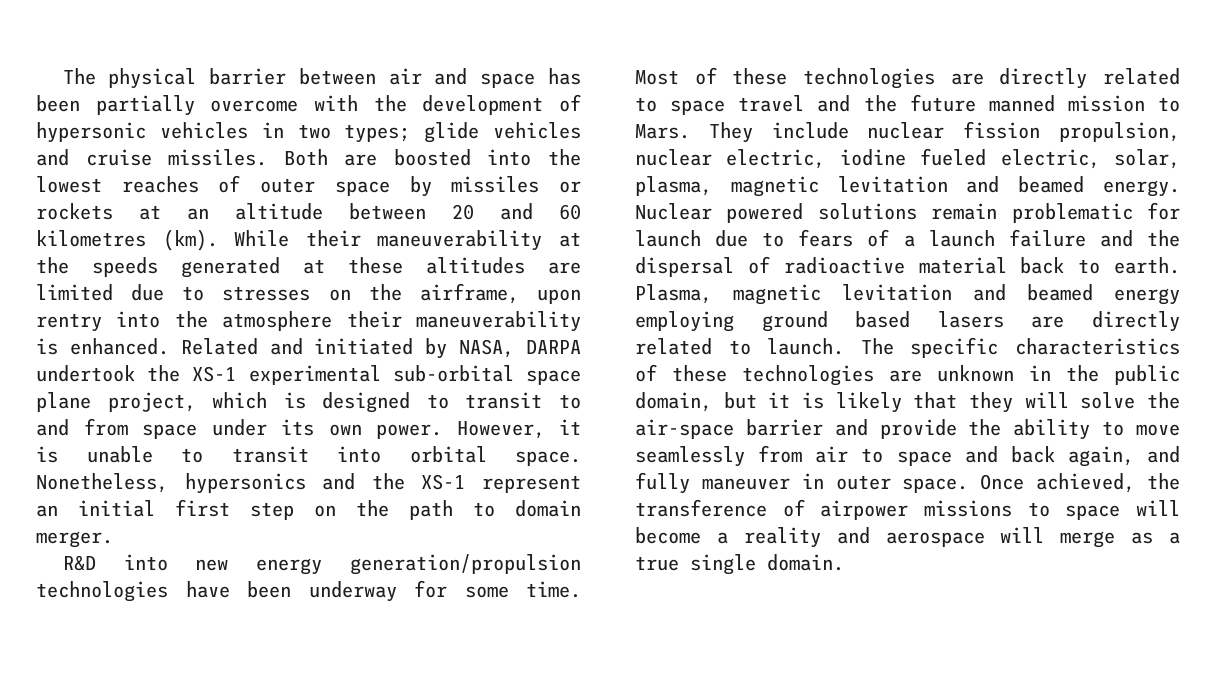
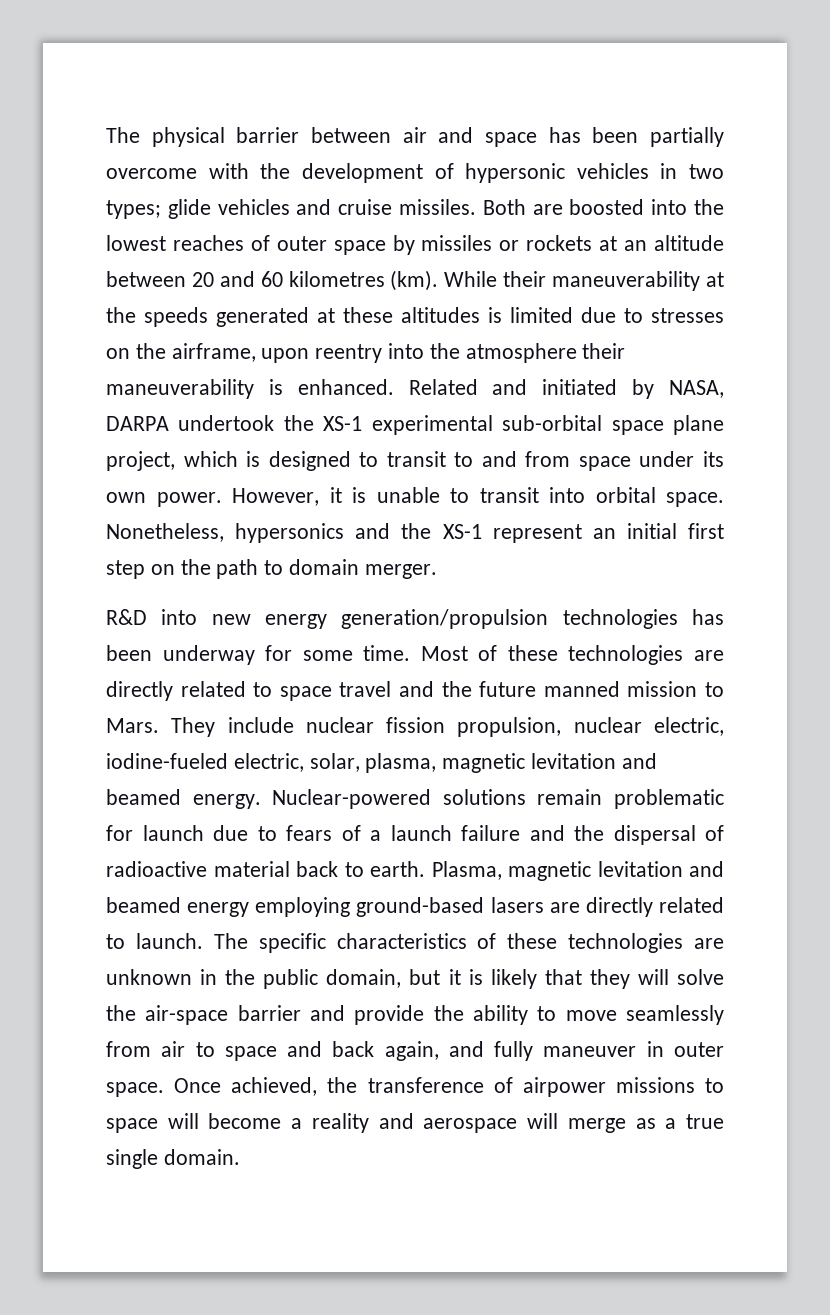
- While their maneuverability at the speeds generated at these altitudes are limited due to stresses on the airframe, upon rentry into the atmosphere their maneuverability is enhanced.
+ While their maneuverability at the speeds generated at these altitudes is limited due to stresses on the airframe, upon reentry into the atmosphere their maneuverability is enhanced.
- R&D into new energy generation/propulsion technologies have been underway for some time.
+ R&D into new energy generation/propulsion technologies has been underway for some time.
- They include nuclear fission propulsion, nuclear electric, iodine fueled electric, solar, plasma, magnetic levitation and beamed energy.
+ They include nuclear fission propulsion, nuclear electric, iodine-fueled electric, solar, plasma, magnetic levitation and beamed energy.
- Nuclear powered solutions remain problematic for launch due to fears of a launch failure and the dispersal of radioactive material back to earth.
+ Nuclear-powered solutions remain problematic for launch due to fears of a launch failure and the dispersal of radioactive material back to earth.
- Plasma, magnetic levitation and beamed energy employing ground based lasers are directly related to launch.
+ Plasma, magnetic levitation and beamed energy employing ground-based lasers are directly related to launch.

